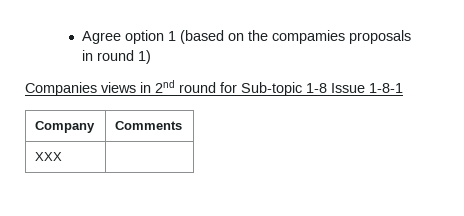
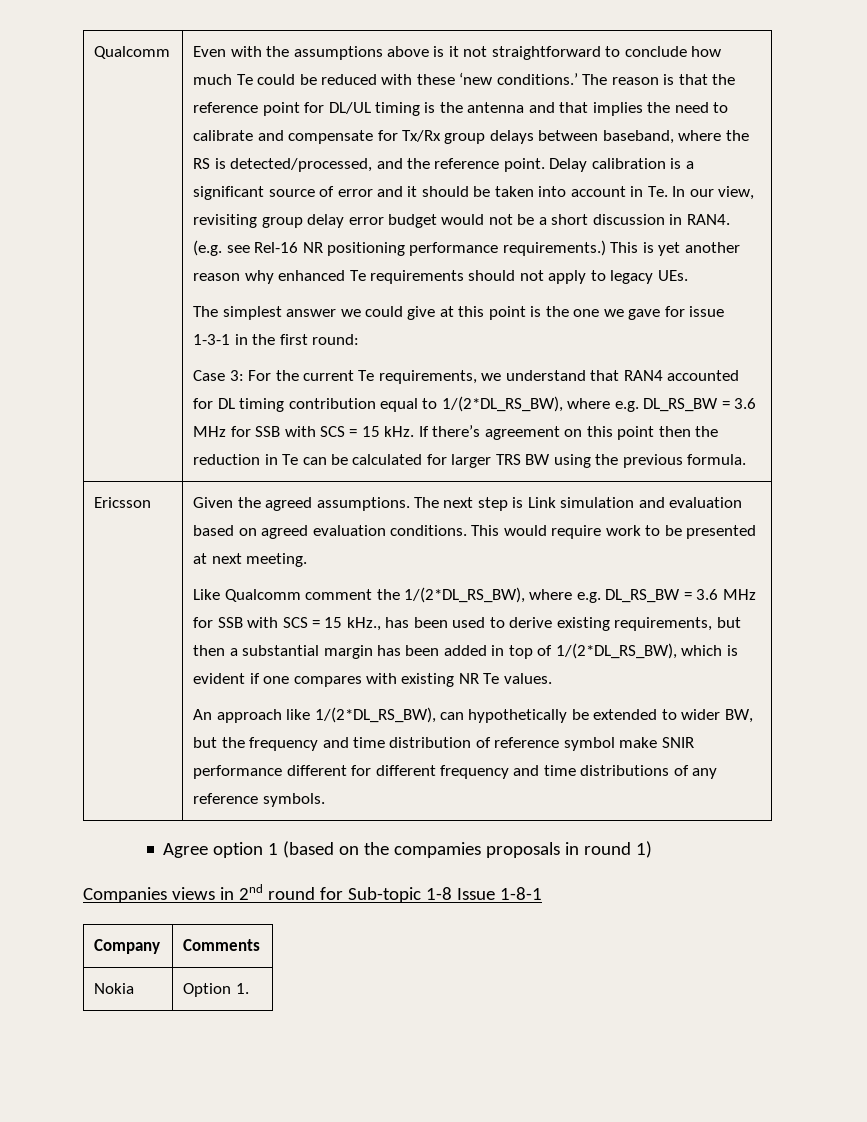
+ Qualcomm | Even with the assumptions above is it not straightforward to conclude how much Te could be reduced with these ‘new conditions.’ The reason is that the reference point for DL/UL timing is the antenna and that implies the need to calibrate and compensate for Tx/Rx group delays between baseband, where the RS is detected/processed, and the reference point. Delay calibration is a significant source of error and it should be taken into account in Te. In our view, revisiting group delay error budget would not be a short discussion in RAN4. (e.g. see Rel-16 NR positioning performance requirements.) This is yet another reason why enhanced Te requirements should not apply to legacy UEs.
+ The simplest answer we could give at this point is the one we gave for issue 1-3-1 in the first round:
+ Case 3: For the current Te requirements, we understand that RAN4 accounted for DL timing contribution equal to 1/(2*DL_RS_BW), where e.g. DL_RS_BW = 3.6 MHz for SSB with SCS = 15 kHz. If there’s agreement on this point then the reduction in Te can be calculated for larger TRS BW using the previous formula.
+ Ericsson | Given the agreed assumptions. The next step is Link simulation and evaluation based on agreed evaluation conditions. This would require work to be presented at next meeting.
+ Like Qualcomm comment the 1/(2*DL_RS_BW), where e.g. DL_RS_BW = 3.6 MHz for SSB with SCS = 15 kHz., has been used to derive existing requirements, but then a substantial margin has been added in top of 1/(2*DL_RS_BW), which is evident if one compares with existing NR Te values.
+ An approach like 1/(2*DL_RS_BW), can hypothetically be extended to wider BW, but the frequency and time distribution of reference symbol make SNIR performance different for different frequency and time distributions of any reference symbols.
- XXX |
+ Nokia | Option 1.

